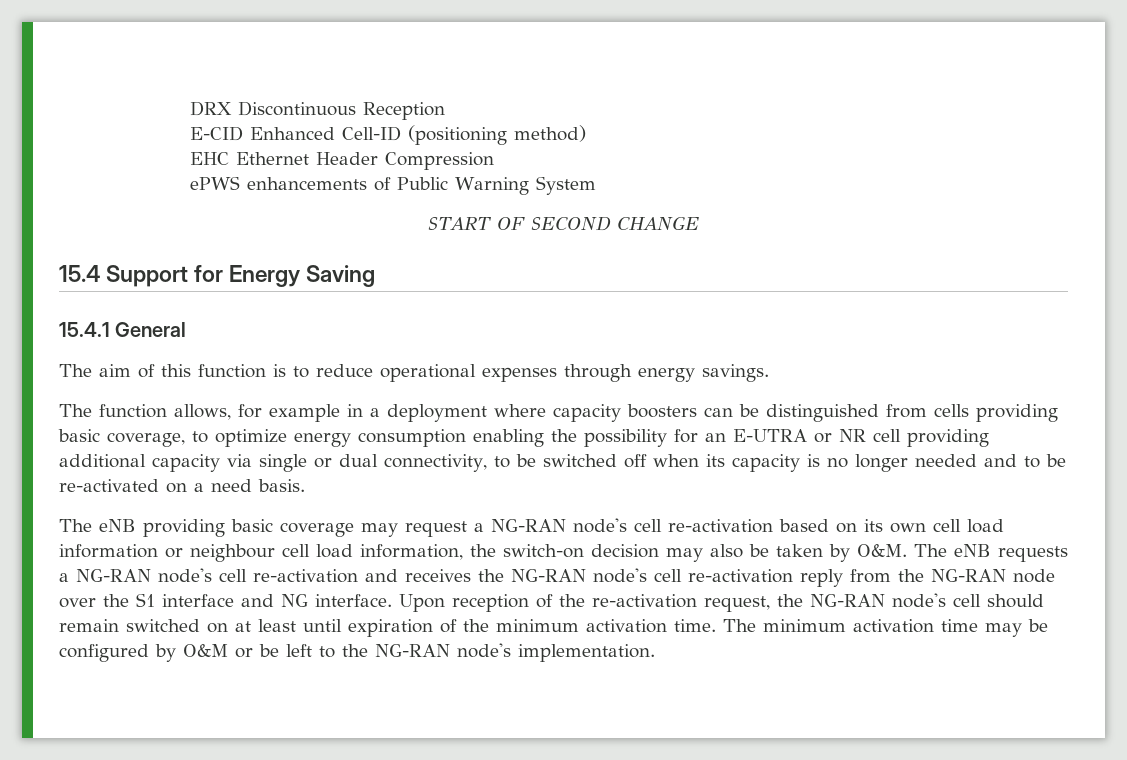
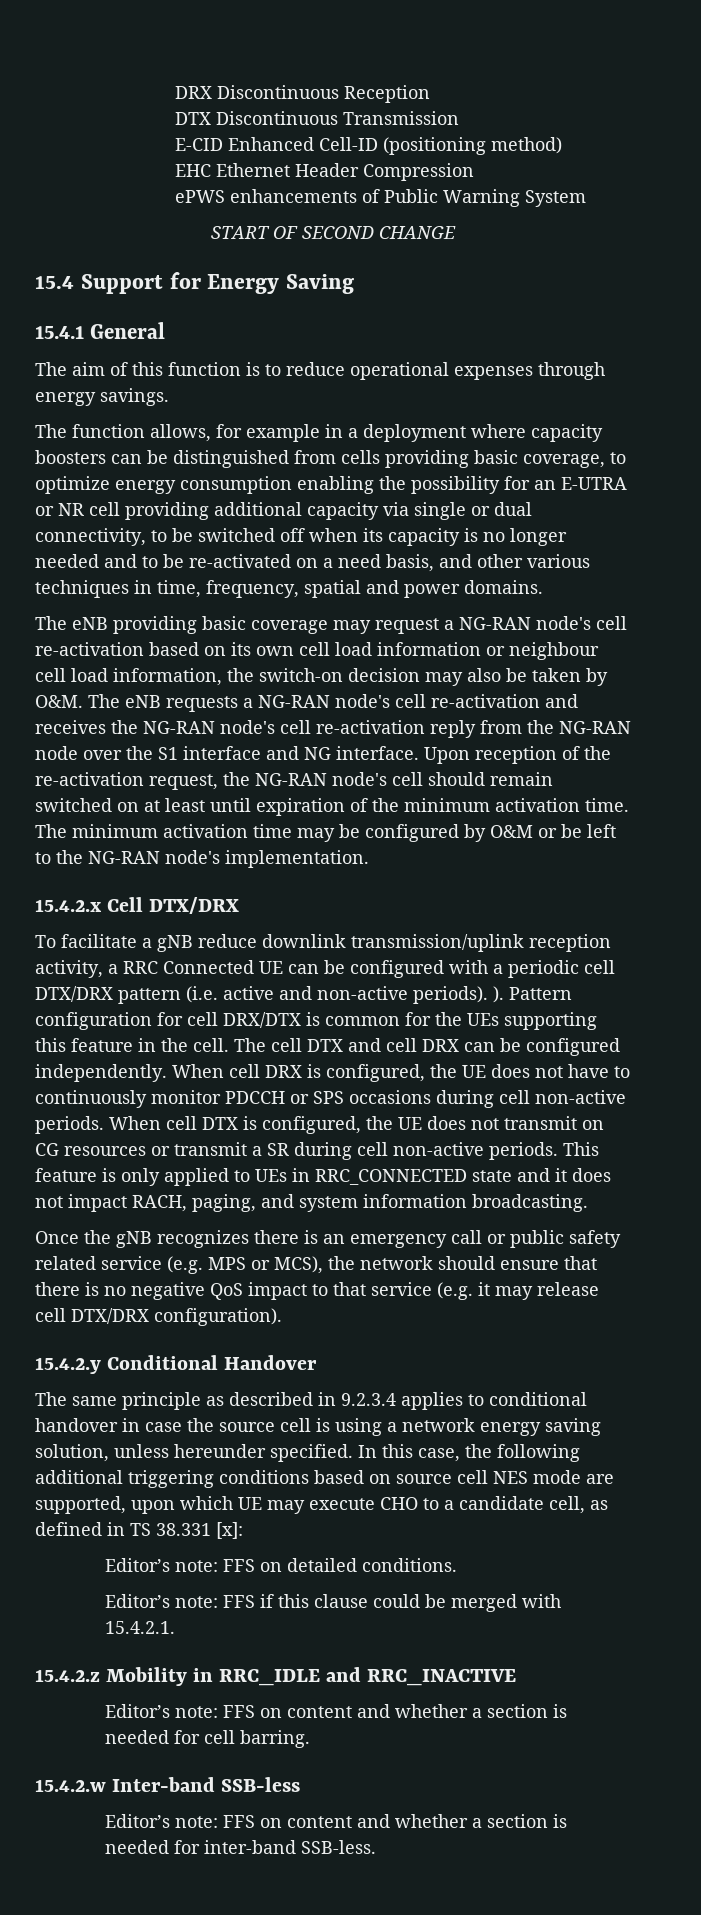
+ DTX Discontinuous Transmission
- The function allows, for example in a deployment where capacity boosters can be distinguished from cells providing basic coverage, to optimize energy consumption enabling the possibility for an E-UTRA or NR cell providing additional capacity via single or dual connectivity, to be switched off when its capacity is no longer needed and to be re-activated on a need basis.
+ The function allows, for example in a deployment where capacity boosters can be distinguished from cells providing basic coverage, to optimize energy consumption enabling the possibility for an E-UTRA or NR cell providing additional capacity via single or dual connectivity, to be switched off when its capacity is no longer needed and to be re-activated on a need basis, and other various techniques in time, frequency, spatial and power domains.
+ 15.4.2.x Cell DTX/DRX
+ To facilitate a gNB reduce downlink transmission/uplink reception activity, a RRC Connected UE can be configured with a periodic cell DTX/DRX pattern (i.e. active and non-active periods). ). Pattern configuration for cell DRX/DTX is common for the UEs supporting this feature in the cell. The cell DTX and cell DRX can be configured independently. When cell DRX is configured, the UE does not have to continuously monitor PDCCH or SPS occasions during cell non-active periods. When cell DTX is configured, the UE does not transmit on CG resources or transmit a SR during cell non-active periods. This feature is only applied to UEs in RRC_CONNECTED state and it does not impact RACH, paging, and system information broadcasting.
+ Once the gNB recognizes there is an emergency call or public safety related service (e.g. MPS or MCS), the network should ensure that there is no negative QoS impact to that service (e.g. it may release cell DTX/DRX configuration).
+ 15.4.2.y Conditional Handover
+ The same principle as described in 9.2.3.4 applies to conditional handover in case the source cell is using a network energy saving solution, unless hereunder specified. In this case, the following additional triggering conditions based on source cell NES mode are supported, upon which UE may execute CHO to a candidate cell, as defined in TS 38.331 [x]:
+ Editor’s note: FFS on detailed conditions.
+ Editor’s note: FFS if this clause could be merged with 15.4.2.1.
+ 15.4.2.z Mobility in RRC_IDLE and RRC_INACTIVE
+ Editor’s note: FFS on content and whether a section is needed for cell barring.
+ 15.4.2.w Inter-band SSB-less
+ Editor’s note: FFS on content and whether a section is needed for inter-band SSB-less.

